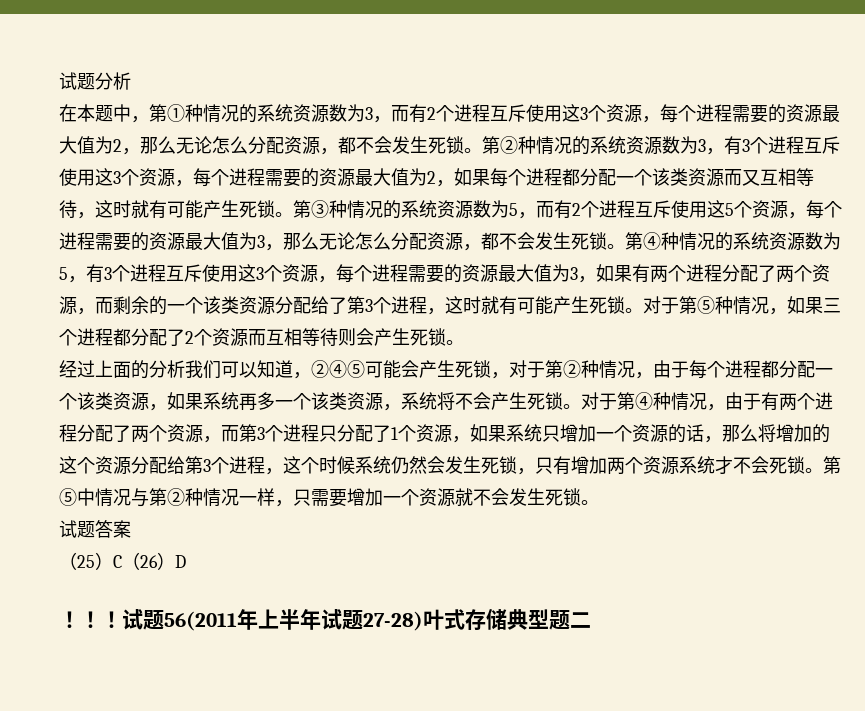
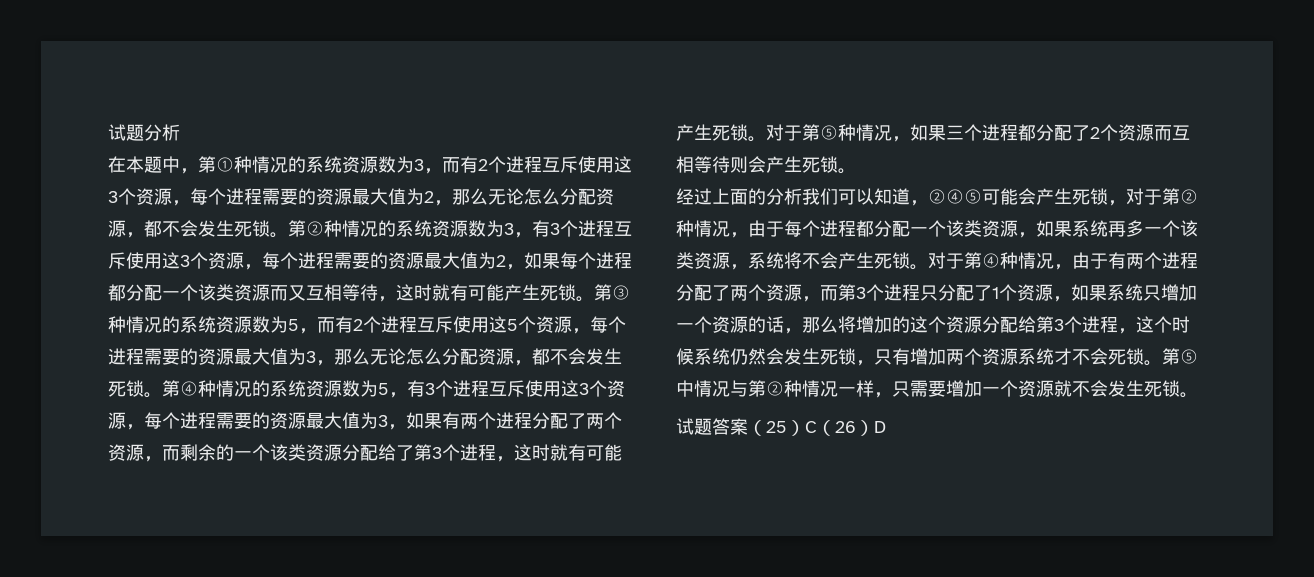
- 试题答案
- （25）C（26）D
+ 试题答案（25）C（26）D
- ！！！试题56(2011年上半年试题27-28)叶式存储典型题二

